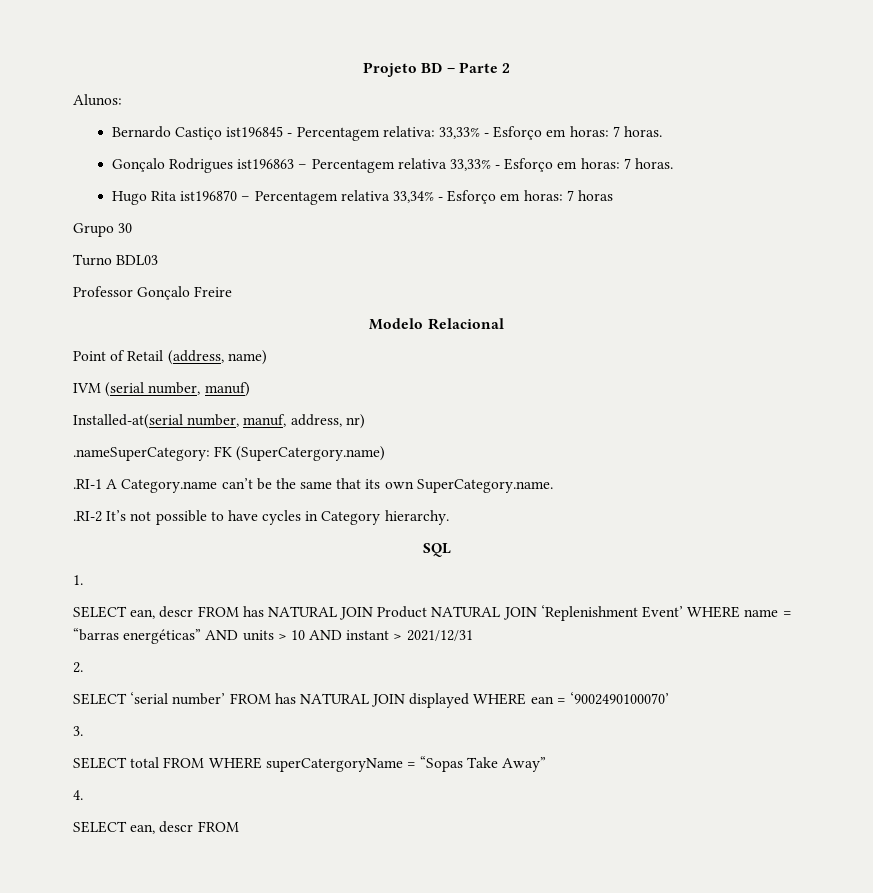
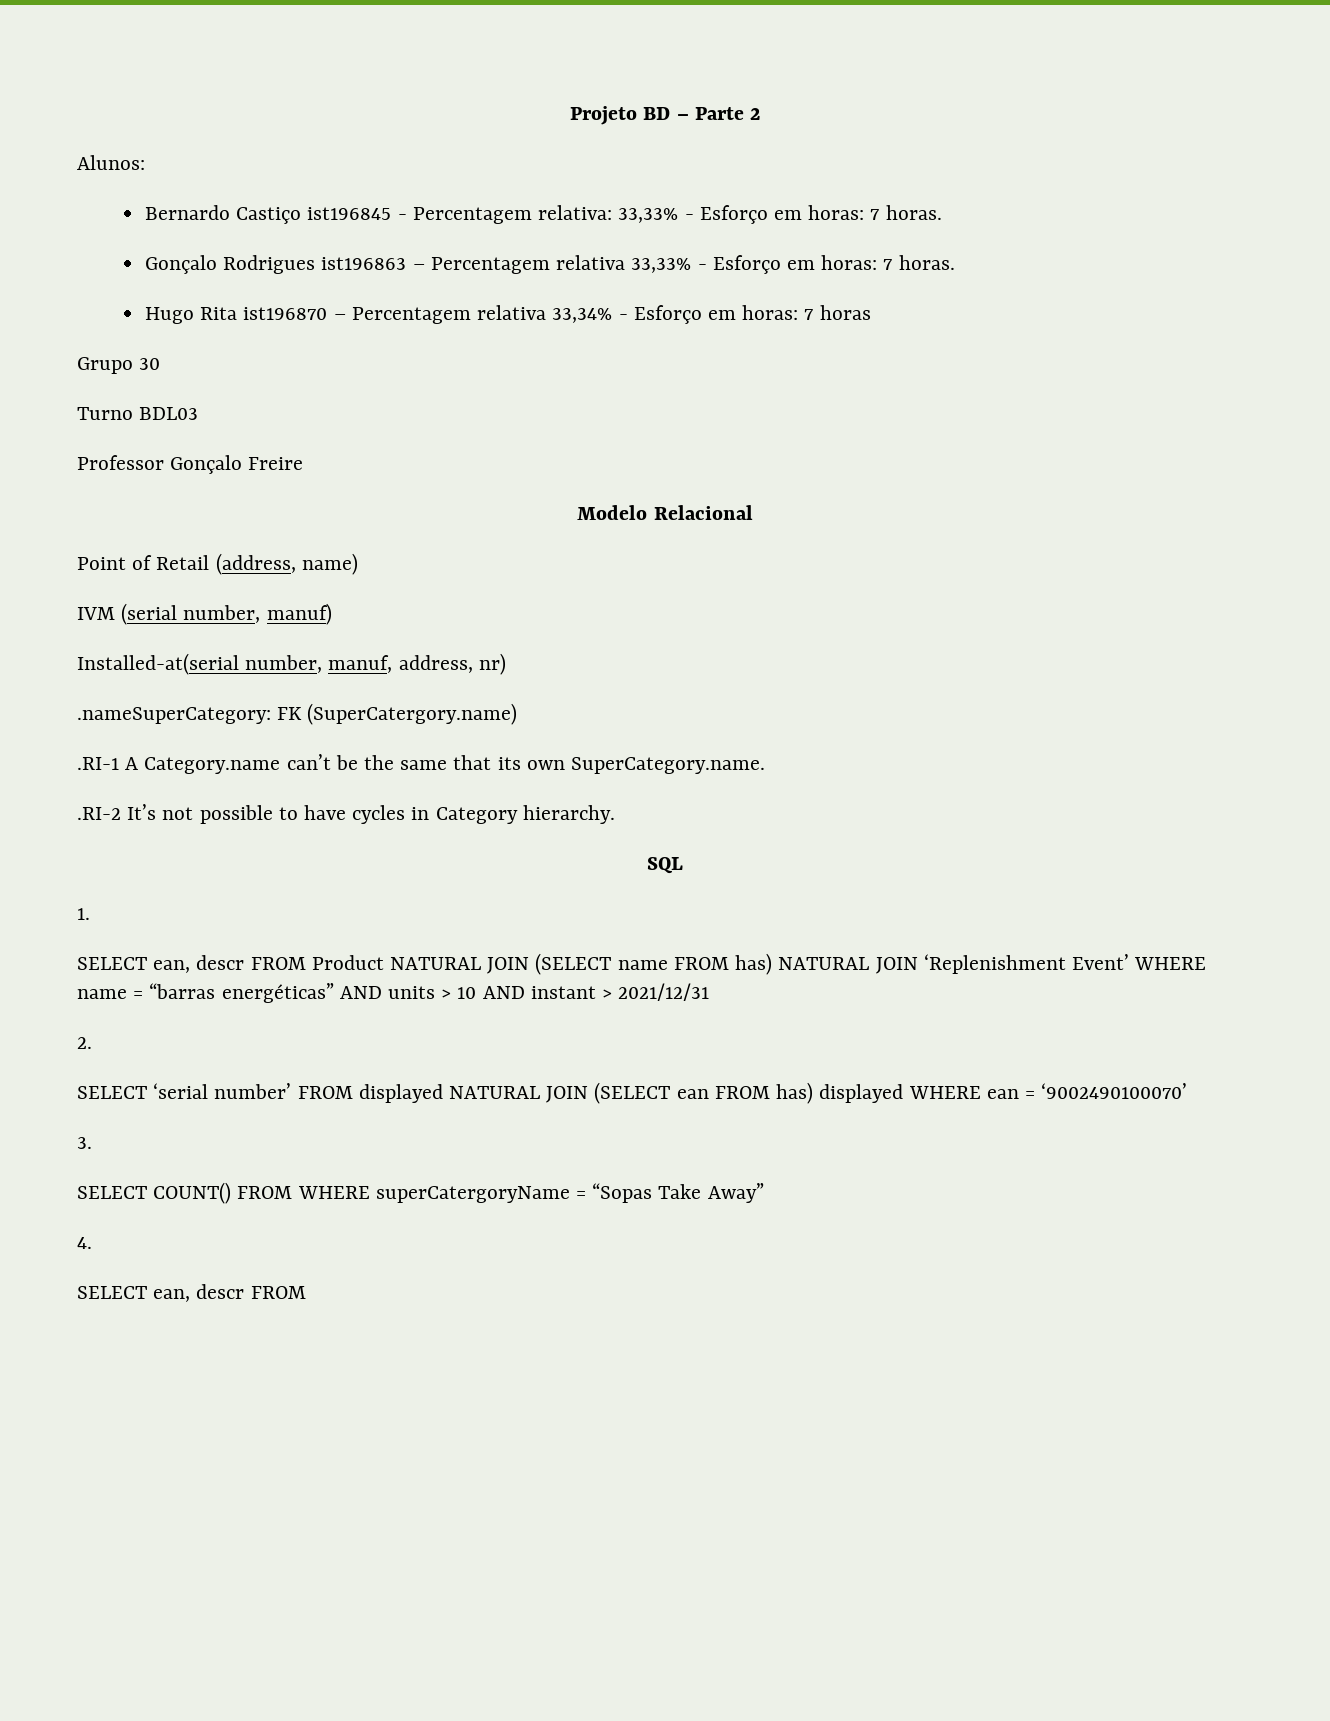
- SELECT ean, descr FROM has NATURAL JOIN Product NATURAL JOIN ‘Replenishment Event’ WHERE name = “barras energéticas” AND units > 10 AND instant > 2021/12/31
+ SELECT ean, descr FROM Product NATURAL JOIN (SELECT name FROM has) NATURAL JOIN ‘Replenishment Event’ WHERE name = “barras energéticas” AND units > 10 AND instant > 2021/12/31
- SELECT ‘serial number’ FROM has NATURAL JOIN displayed WHERE ean = ‘9002490100070’
+ SELECT ‘serial number’ FROM displayed NATURAL JOIN (SELECT ean FROM has) displayed WHERE ean = ‘9002490100070’
- SELECT total FROM WHERE superCatergoryName = “Sopas Take Away”
+ SELECT COUNT() FROM WHERE superCatergoryName = “Sopas Take Away”

